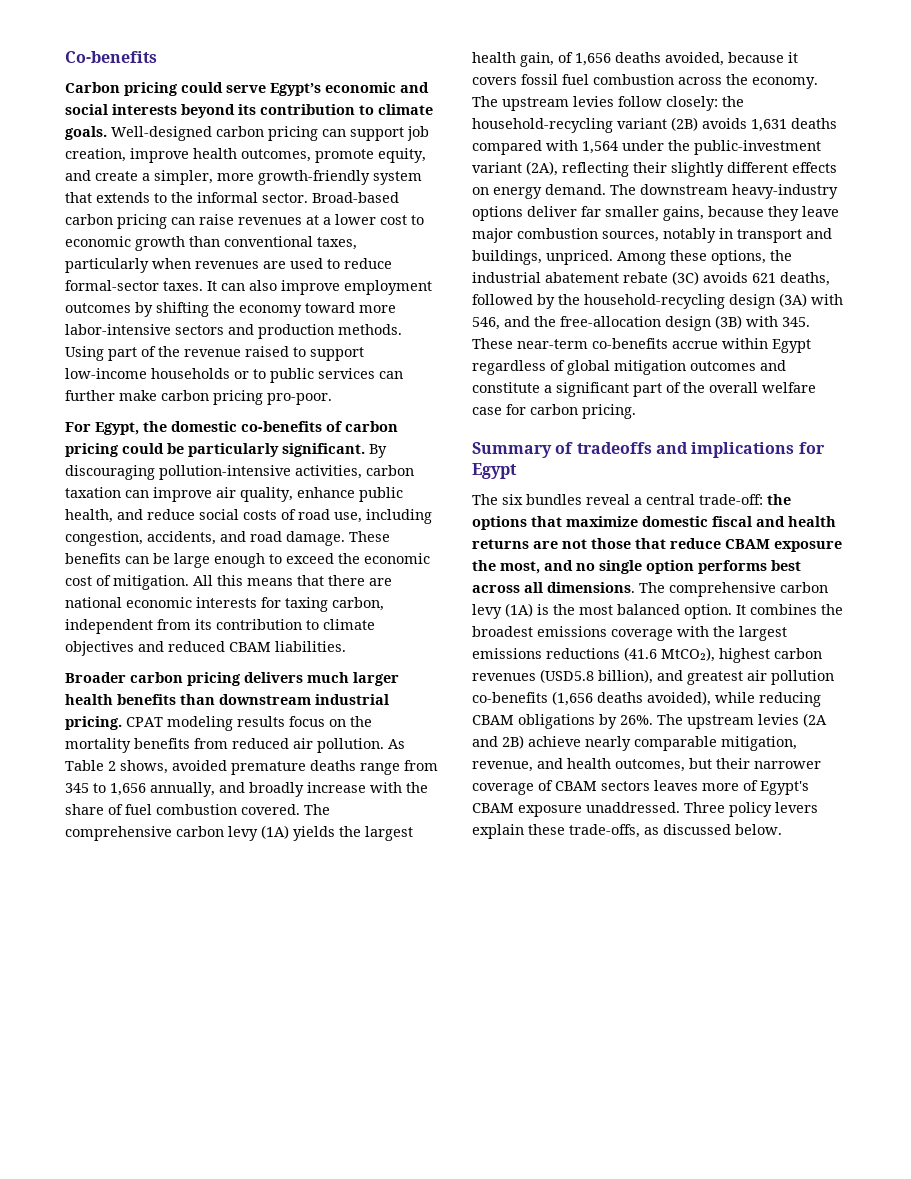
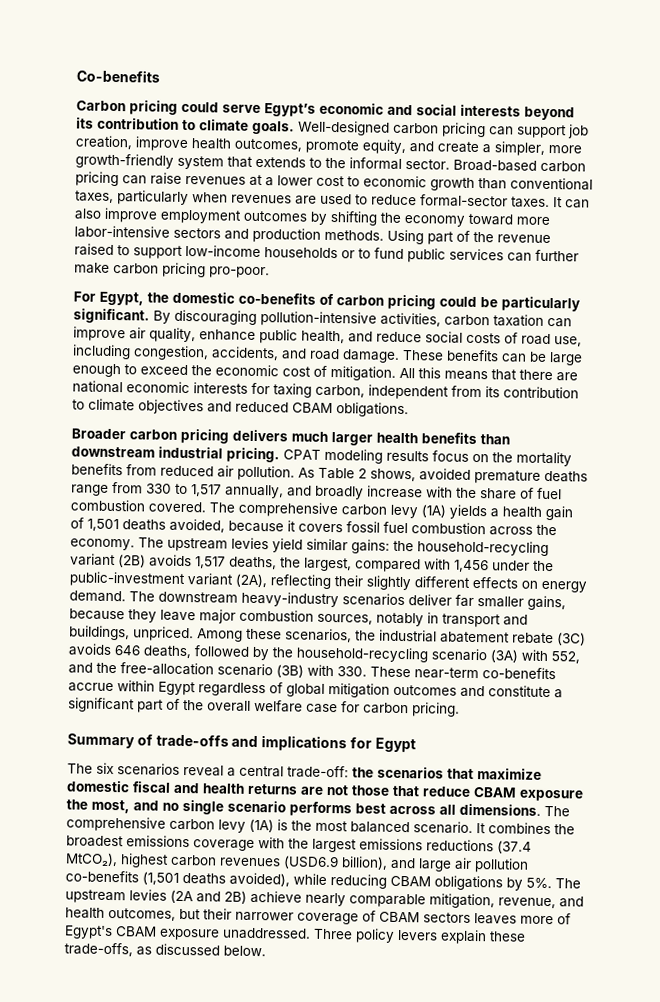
- Using part of the revenue raised to support low-income households or to public services can further make carbon pricing pro-poor.
+ Using part of the revenue raised to support low-income households or to fund public services can further make carbon pricing pro-poor.
- All this means that there are national economic interests for taxing carbon, independent from its contribution to climate objectives and reduced CBAM liabilities.
+ All this means that there are national economic interests for taxing carbon, independent from its contribution to climate objectives and reduced CBAM obligations.
- As Table 2 shows, avoided premature deaths range from 345 to 1,656 annually, and broadly increase with the share of fuel combustion covered.
+ As Table 2 shows, avoided premature deaths range from 330 to 1,517 annually, and broadly increase with the share of fuel combustion covered.
- The comprehensive carbon levy (1A) yields the largest health gain, of 1,656 deaths avoided, because it covers fossil fuel combustion across the economy.
+ The comprehensive carbon levy (1A) yields a health gain of 1,501 deaths avoided, because it covers fossil fuel combustion across the economy.
- The upstream levies follow closely: the household-recycling variant (2B) avoids 1,631 deaths compared with 1,564 under the public-investment variant (2A), reflecting their slightly different effects on energy demand.
+ The upstream levies yield similar gains: the household-recycling variant (2B) avoids 1,517 deaths, the largest, compared with 1,456 under the public-investment variant (2A), reflecting their slightly different effects on energy demand.
- The downstream heavy-industry options deliver far smaller gains, because they leave major combustion sources, notably in transport and buildings, unpriced.
+ The downstream heavy-industry scenarios deliver far smaller gains, because they leave major combustion sources, notably in transport and buildings, unpriced.
- Among these options, the industrial abatement rebate (3C) avoids 621 deaths, followed by the household-recycling design (3A) with 546, and the free-allocation design (3B) with 345. These near-term co-benefits accrue within Egypt regardless of global mitigation outcomes and constitute a significant part of the overall welfare case for carbon pricing.
+ Among these scenarios, the industrial abatement rebate (3C) avoids 646 deaths, followed by the household-recycling scenario (3A) with 552, and the free-allocation scenario (3B) with 330. These near-term co-benefits accrue within Egypt regardless of global mitigation outcomes and constitute a significant part of the overall welfare case for carbon pricing.
- Summary of tradeoffs and implications for Egypt
+ Summary of trade-offs and implications for Egypt
- The six bundles reveal a central trade-off: the options that maximize domestic fiscal and health returns are not those that reduce CBAM exposure the most, and no single option performs best across all dimensions.
+ The six scenarios reveal a central trade-off: the scenarios that maximize domestic fiscal and health returns are not those that reduce CBAM exposure the most, and no single scenario performs best across all dimensions.
- The comprehensive carbon levy (1A) is the most balanced option.
+ The comprehensive carbon levy (1A) is the most balanced scenario.
- It combines the broadest emissions coverage with the largest emissions reductions (41.6 MtCO₂), highest carbon revenues (USD5.8 billion), and greatest air pollution co-benefits (1,656 deaths avoided), while reducing CBAM obligations by 26%.
+ It combines the broadest emissions coverage with the largest emissions reductions (37.4 MtCO₂), highest carbon revenues (USD6.9 billion), and large air pollution co-benefits (1,501 deaths avoided), while reducing CBAM obligations by 5%.

